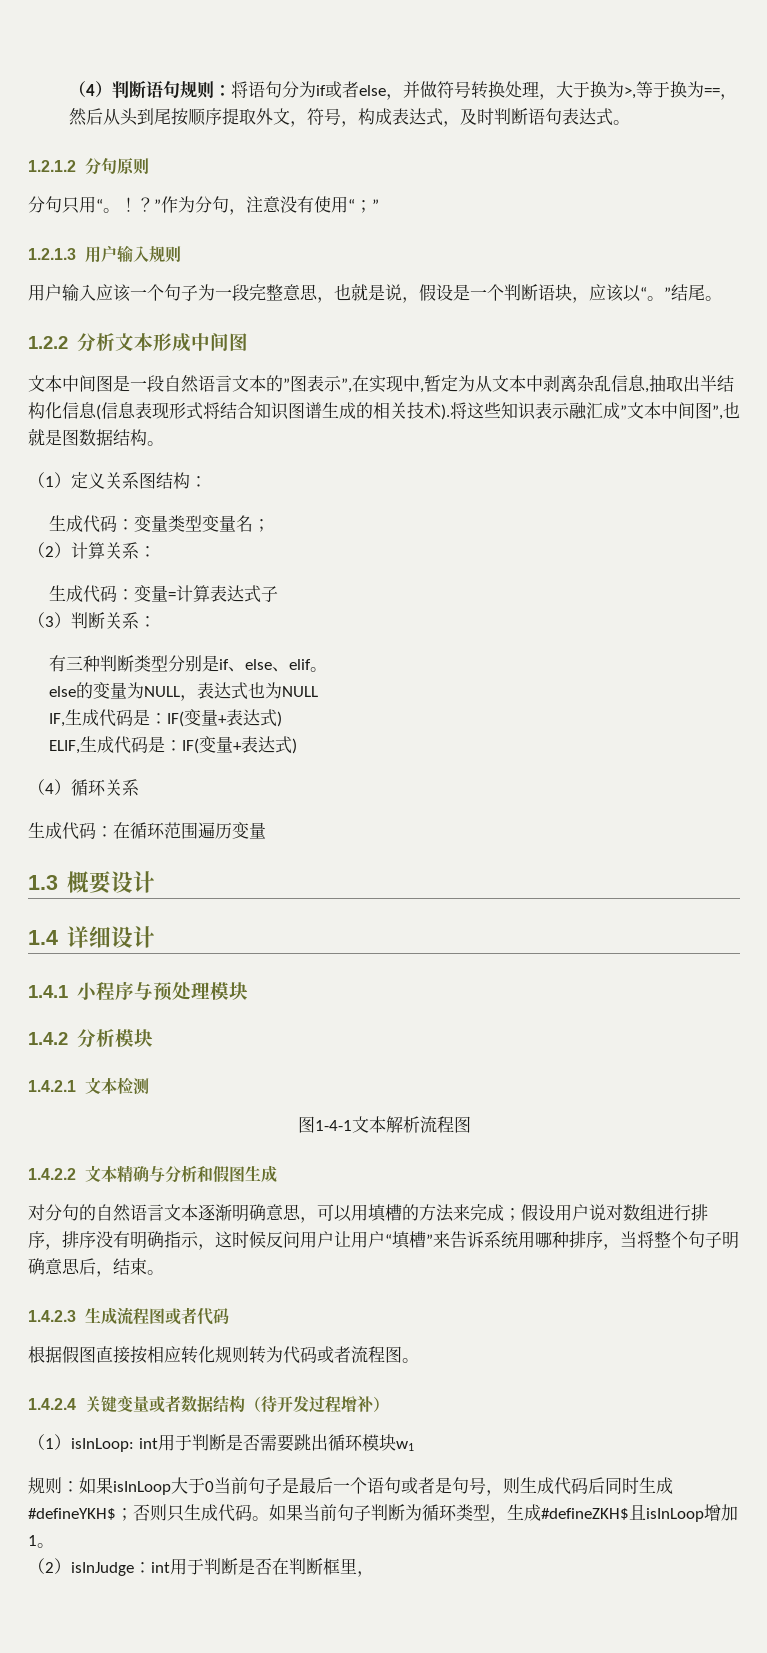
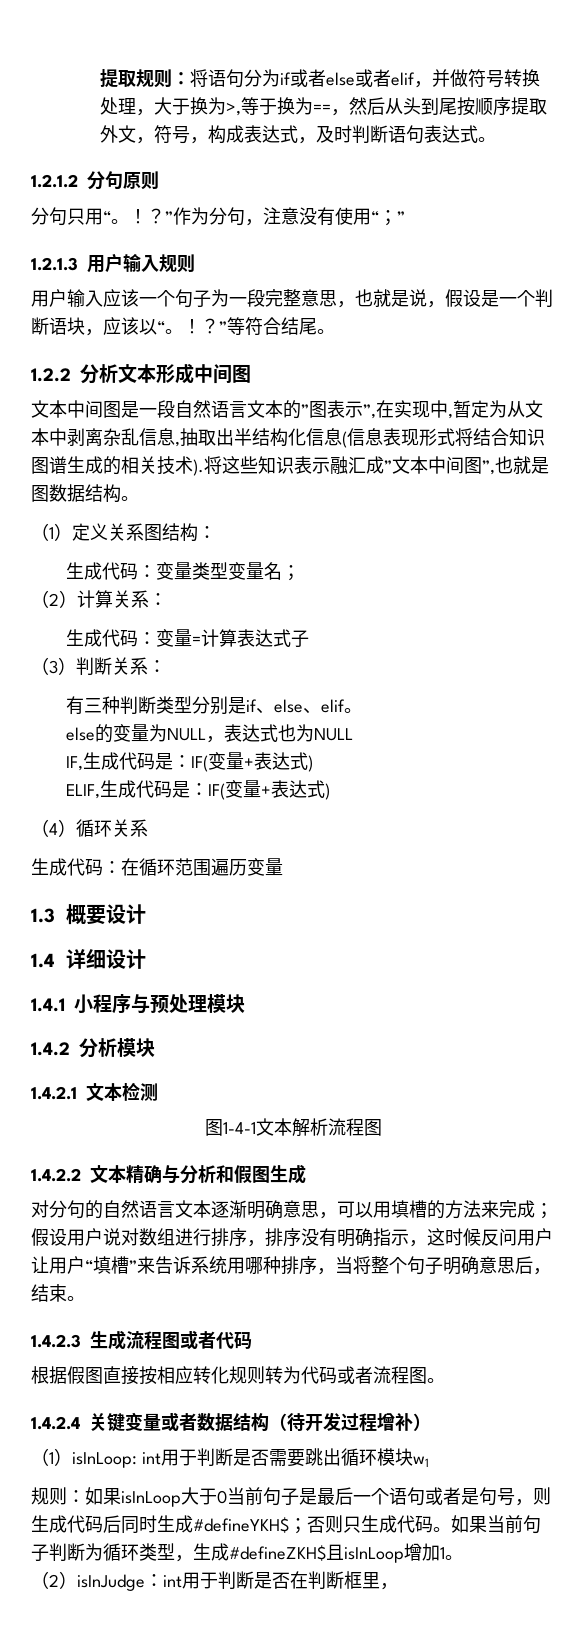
- （4）判断语句规则：将语句分为if或者else，并做符号转换处理，大于换为>,等于换为==，然后从头到尾按顺序提取外文，符号，构成表达式，及时判断语句表达式。
+ 提取规则：将语句分为if或者else或者elif，并做符号转换处理，大于换为>,等于换为==，然后从头到尾按顺序提取外文，符号，构成表达式，及时判断语句表达式。
- 用户输入应该一个句子为一段完整意思，也就是说，假设是一个判断语块，应该以“。”结尾。
+ 用户输入应该一个句子为一段完整意思，也就是说，假设是一个判断语块，应该以“。！？”等符合结尾。

